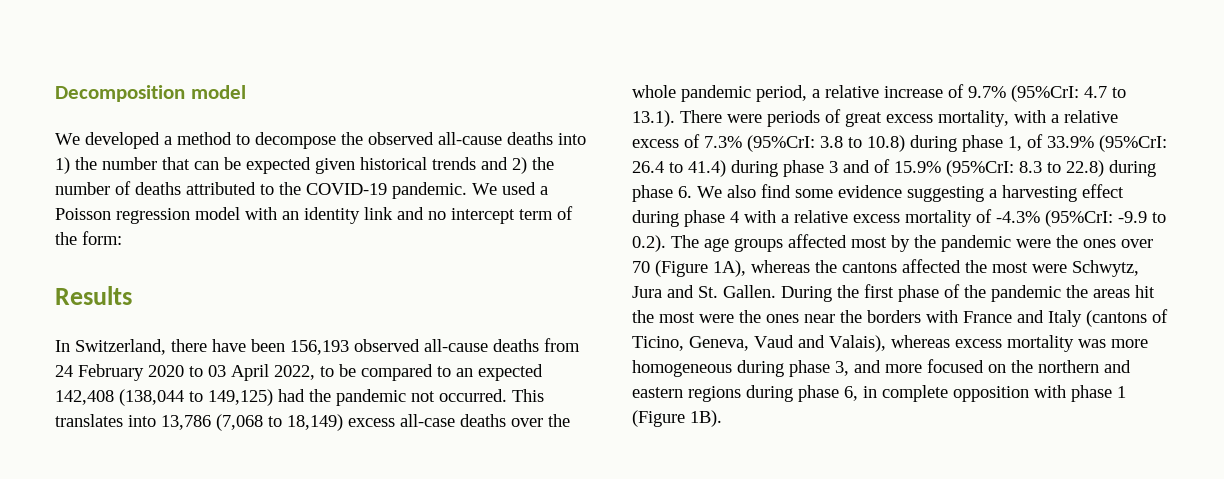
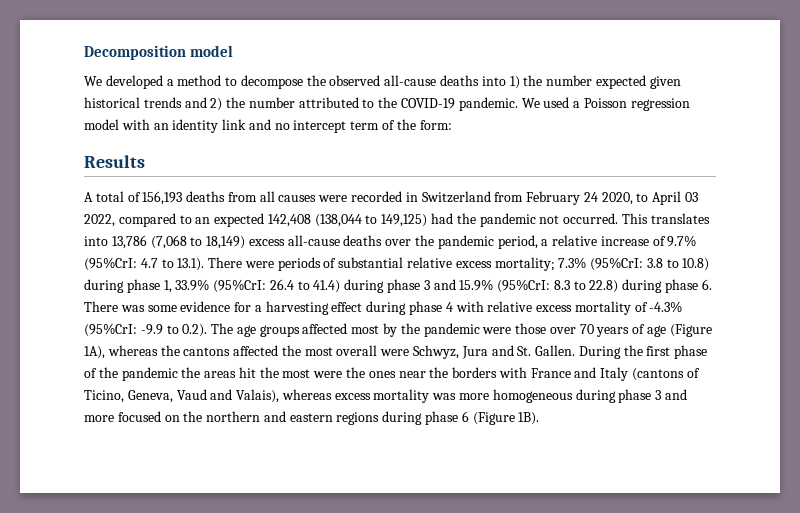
- We developed a method to decompose the observed all-cause deaths into 1) the number that can be expected given historical trends and 2) the number of deaths attributed to the COVID-19 pandemic.
+ We developed a method to decompose the observed all-cause deaths into 1) the number expected given historical trends and 2) the number attributed to the COVID-19 pandemic.
- In Switzerland, there have been 156,193 observed all-cause deaths from 24 February 2020 to 03 April 2022, to be compared to an expected 142,408 (138,044 to 149,125) had the pandemic not occurred.
+ A total of 156,193 deaths from all causes were recorded in Switzerland from February 24 2020, to April 03 2022, compared to an expected 142,408 (138,044 to 149,125) had the pandemic not occurred.
- This translates into 13,786 (7,068 to 18,149) excess all-case deaths over the whole pandemic period, a relative increase of 9.7% (95%CrI:
+ This translates into 13,786 (7,068 to 18,149) excess all-cause deaths over the pandemic period, a relative increase of 9.7% (95%CrI:
- 4.7 to 13.1). There were periods of great excess mortality, with a relative excess of 7.3% (95%CrI:
+ 4.7 to 13.1). There were periods of substantial relative excess mortality; 7.3% (95%CrI:
- 3.8 to 10.8) during phase 1, of 33.9% (95%CrI:
+ 3.8 to 10.8) during phase 1, 33.9% (95%CrI:
- 26.4 to 41.4) during phase 3 and of 15.9% (95%CrI:
+ 26.4 to 41.4) during phase 3 and 15.9% (95%CrI:
- 8.3 to 22.8) during phase 6. We also find some evidence suggesting a harvesting effect during phase 4 with a relative excess mortality of -4.3% (95%CrI:
+ 8.3 to 22.8) during phase 6. There was some evidence for a harvesting effect during phase 4 with relative excess mortality of -4.3% (95%CrI:
- -9.9 to 0.2). The age groups affected most by the pandemic were the ones over 70 (Figure 1A), whereas the cantons affected the most were Schwytz, Jura and St. Gallen.
+ -9.9 to 0.2). The age groups affected most by the pandemic were those over 70 years of age (Figure 1A), whereas the cantons affected the most overall were Schwyz, Jura and St. Gallen.
- During the first phase of the pandemic the areas hit the most were the ones near the borders with France and Italy (cantons of Ticino, Geneva, Vaud and Valais), whereas excess mortality was more homogeneous during phase 3, and more focused on the northern and eastern regions during phase 6, in complete opposition with phase 1 (Figure 1B).
+ During the first phase of the pandemic the areas hit the most were the ones near the borders with France and Italy (cantons of Ticino, Geneva, Vaud and Valais), whereas excess mortality was more homogeneous during phase 3 and more focused on the northern and eastern regions during phase 6 (Figure 1B).

